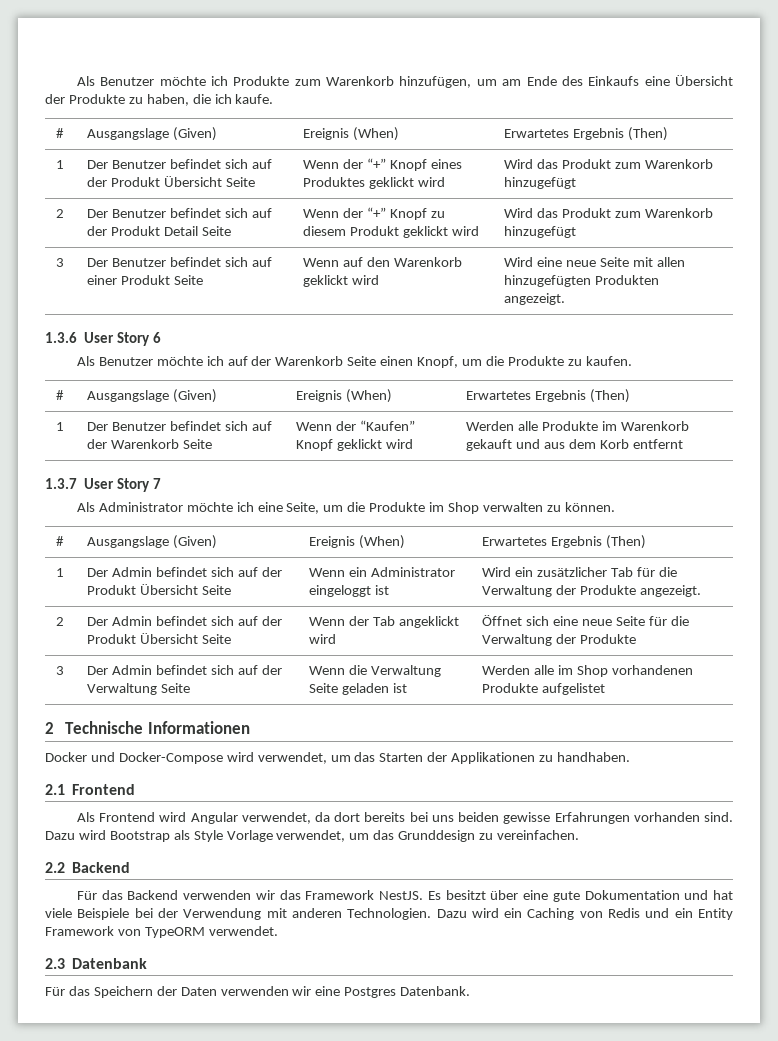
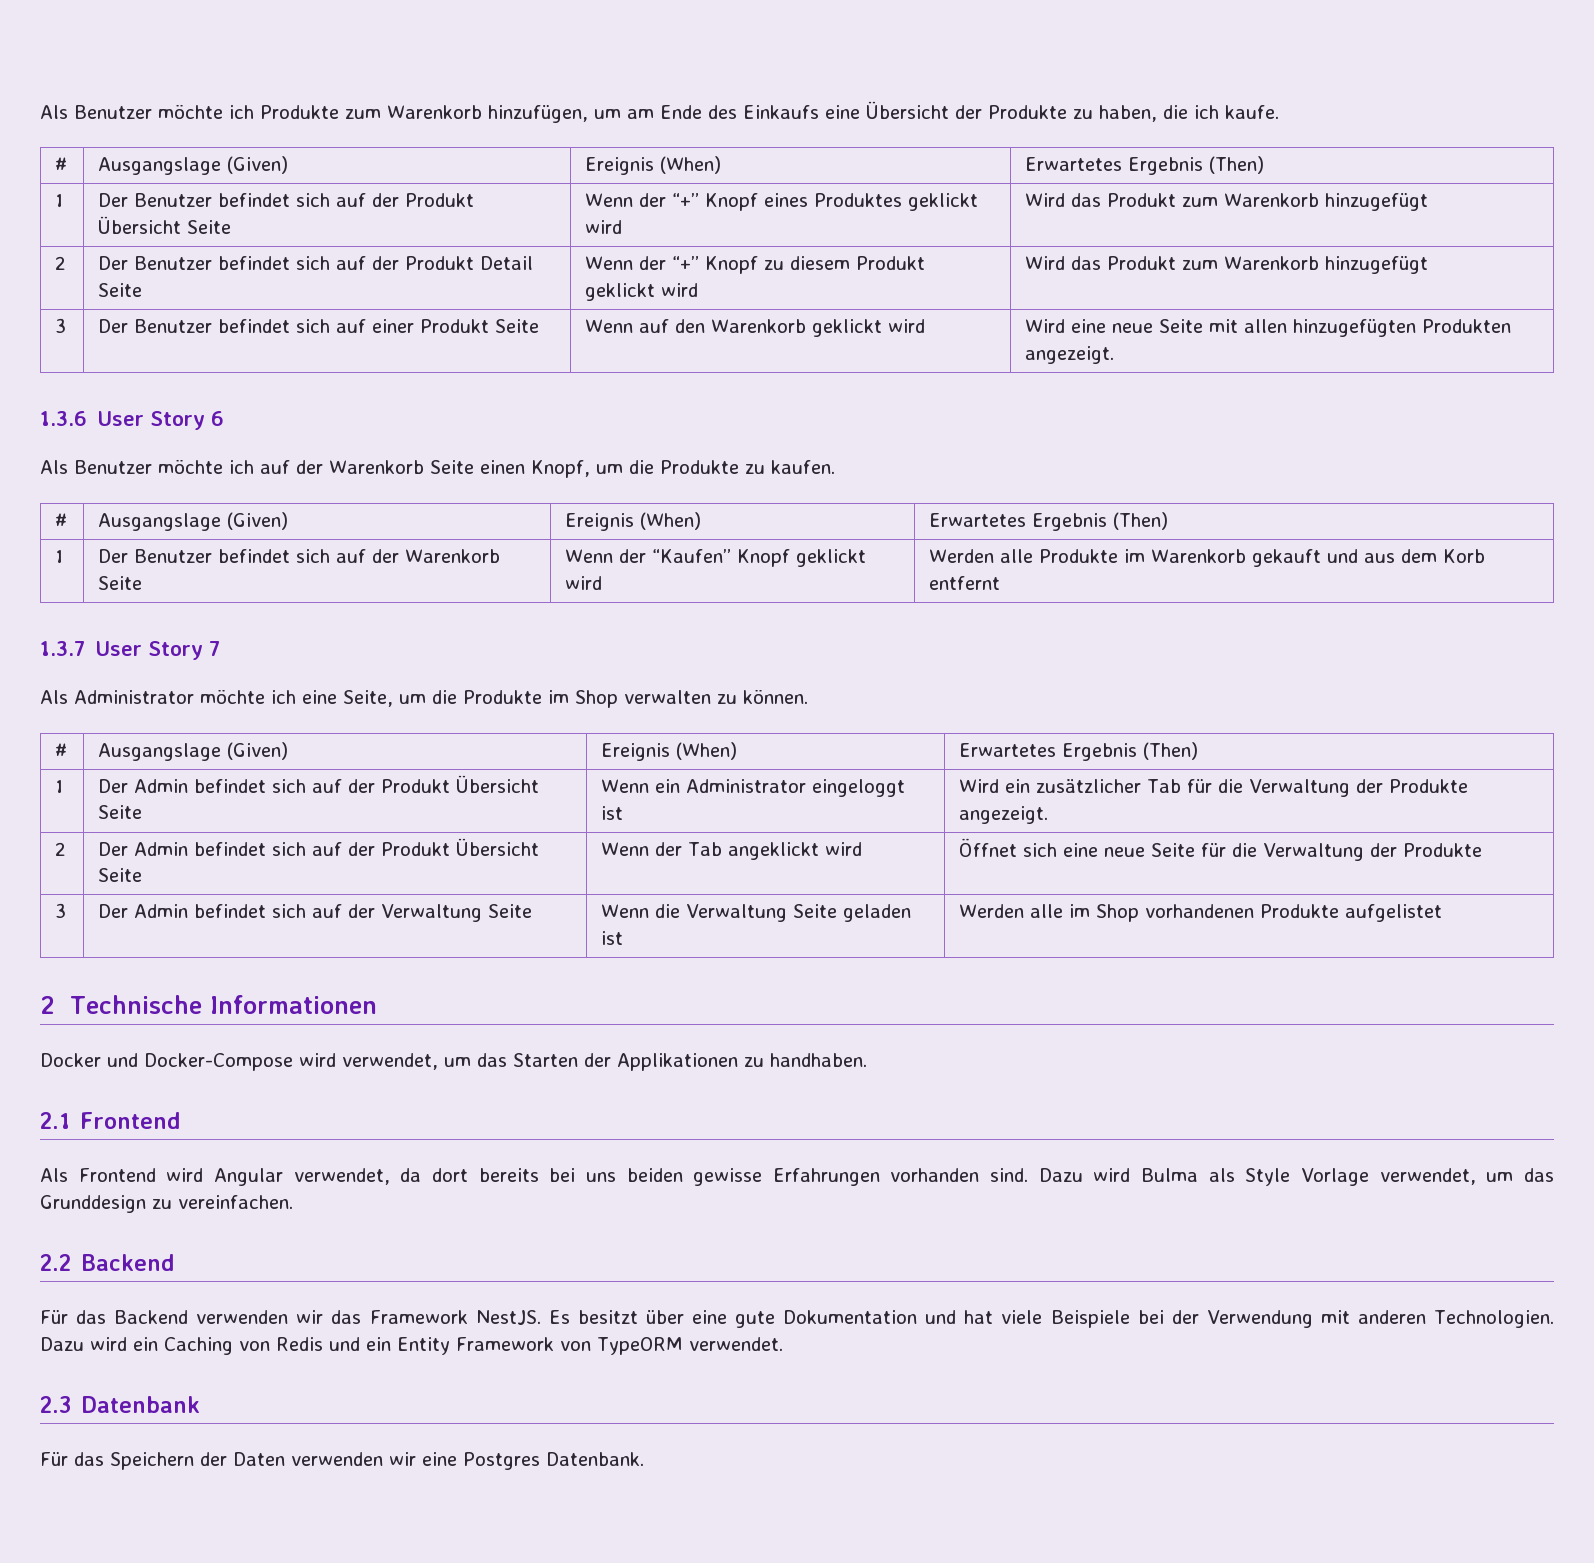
- Dazu wird Bootstrap als Style Vorlage verwendet, um das Grunddesign zu vereinfachen.
+ Dazu wird Bulma als Style Vorlage verwendet, um das Grunddesign zu vereinfachen.

